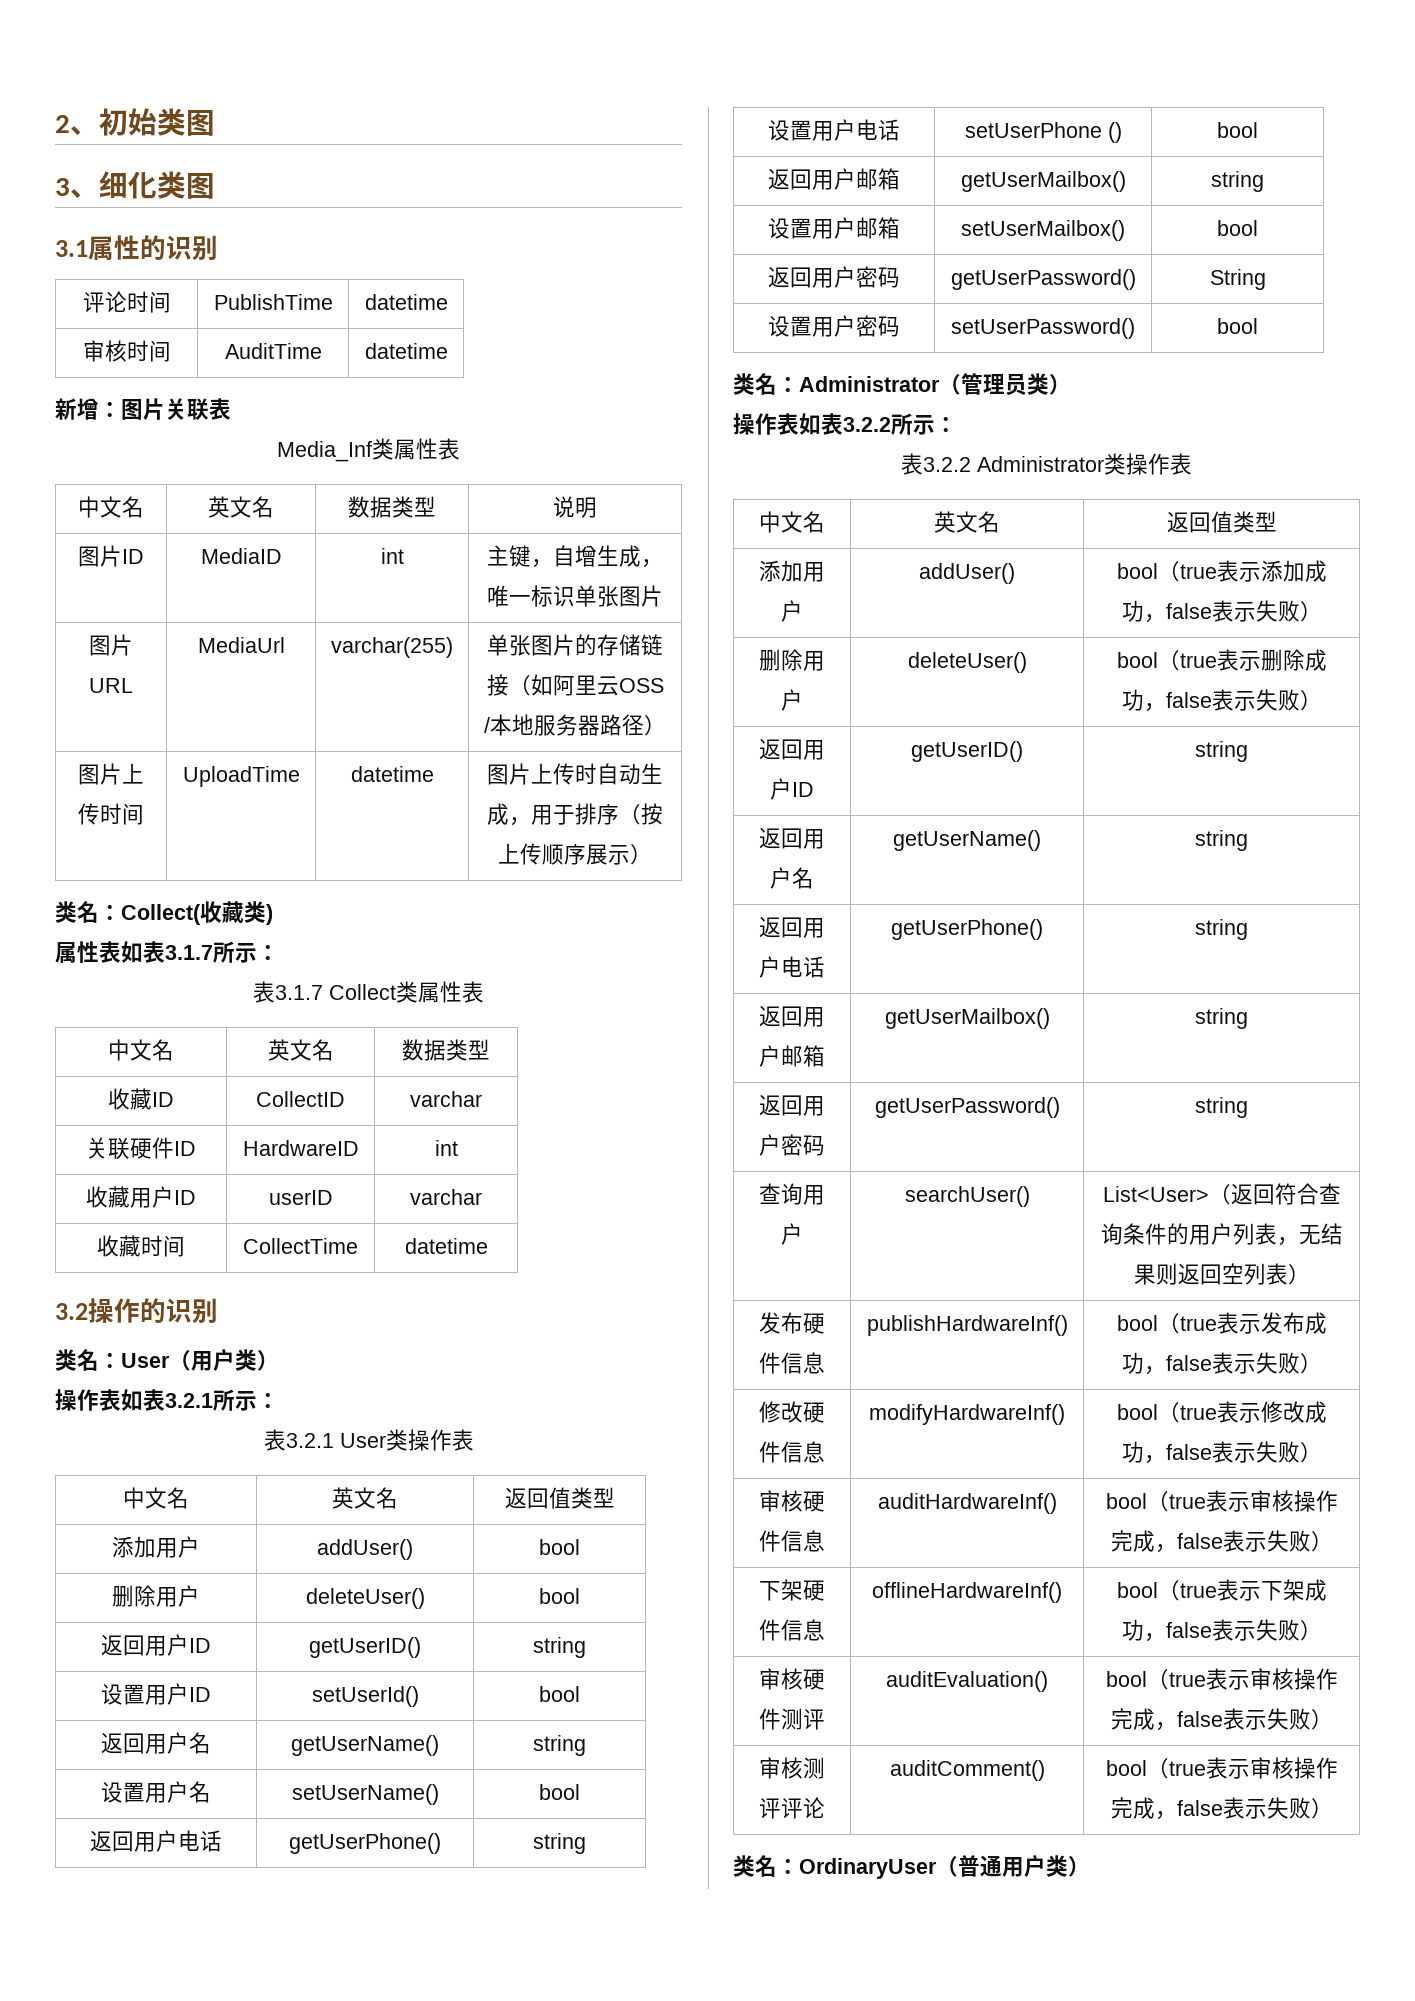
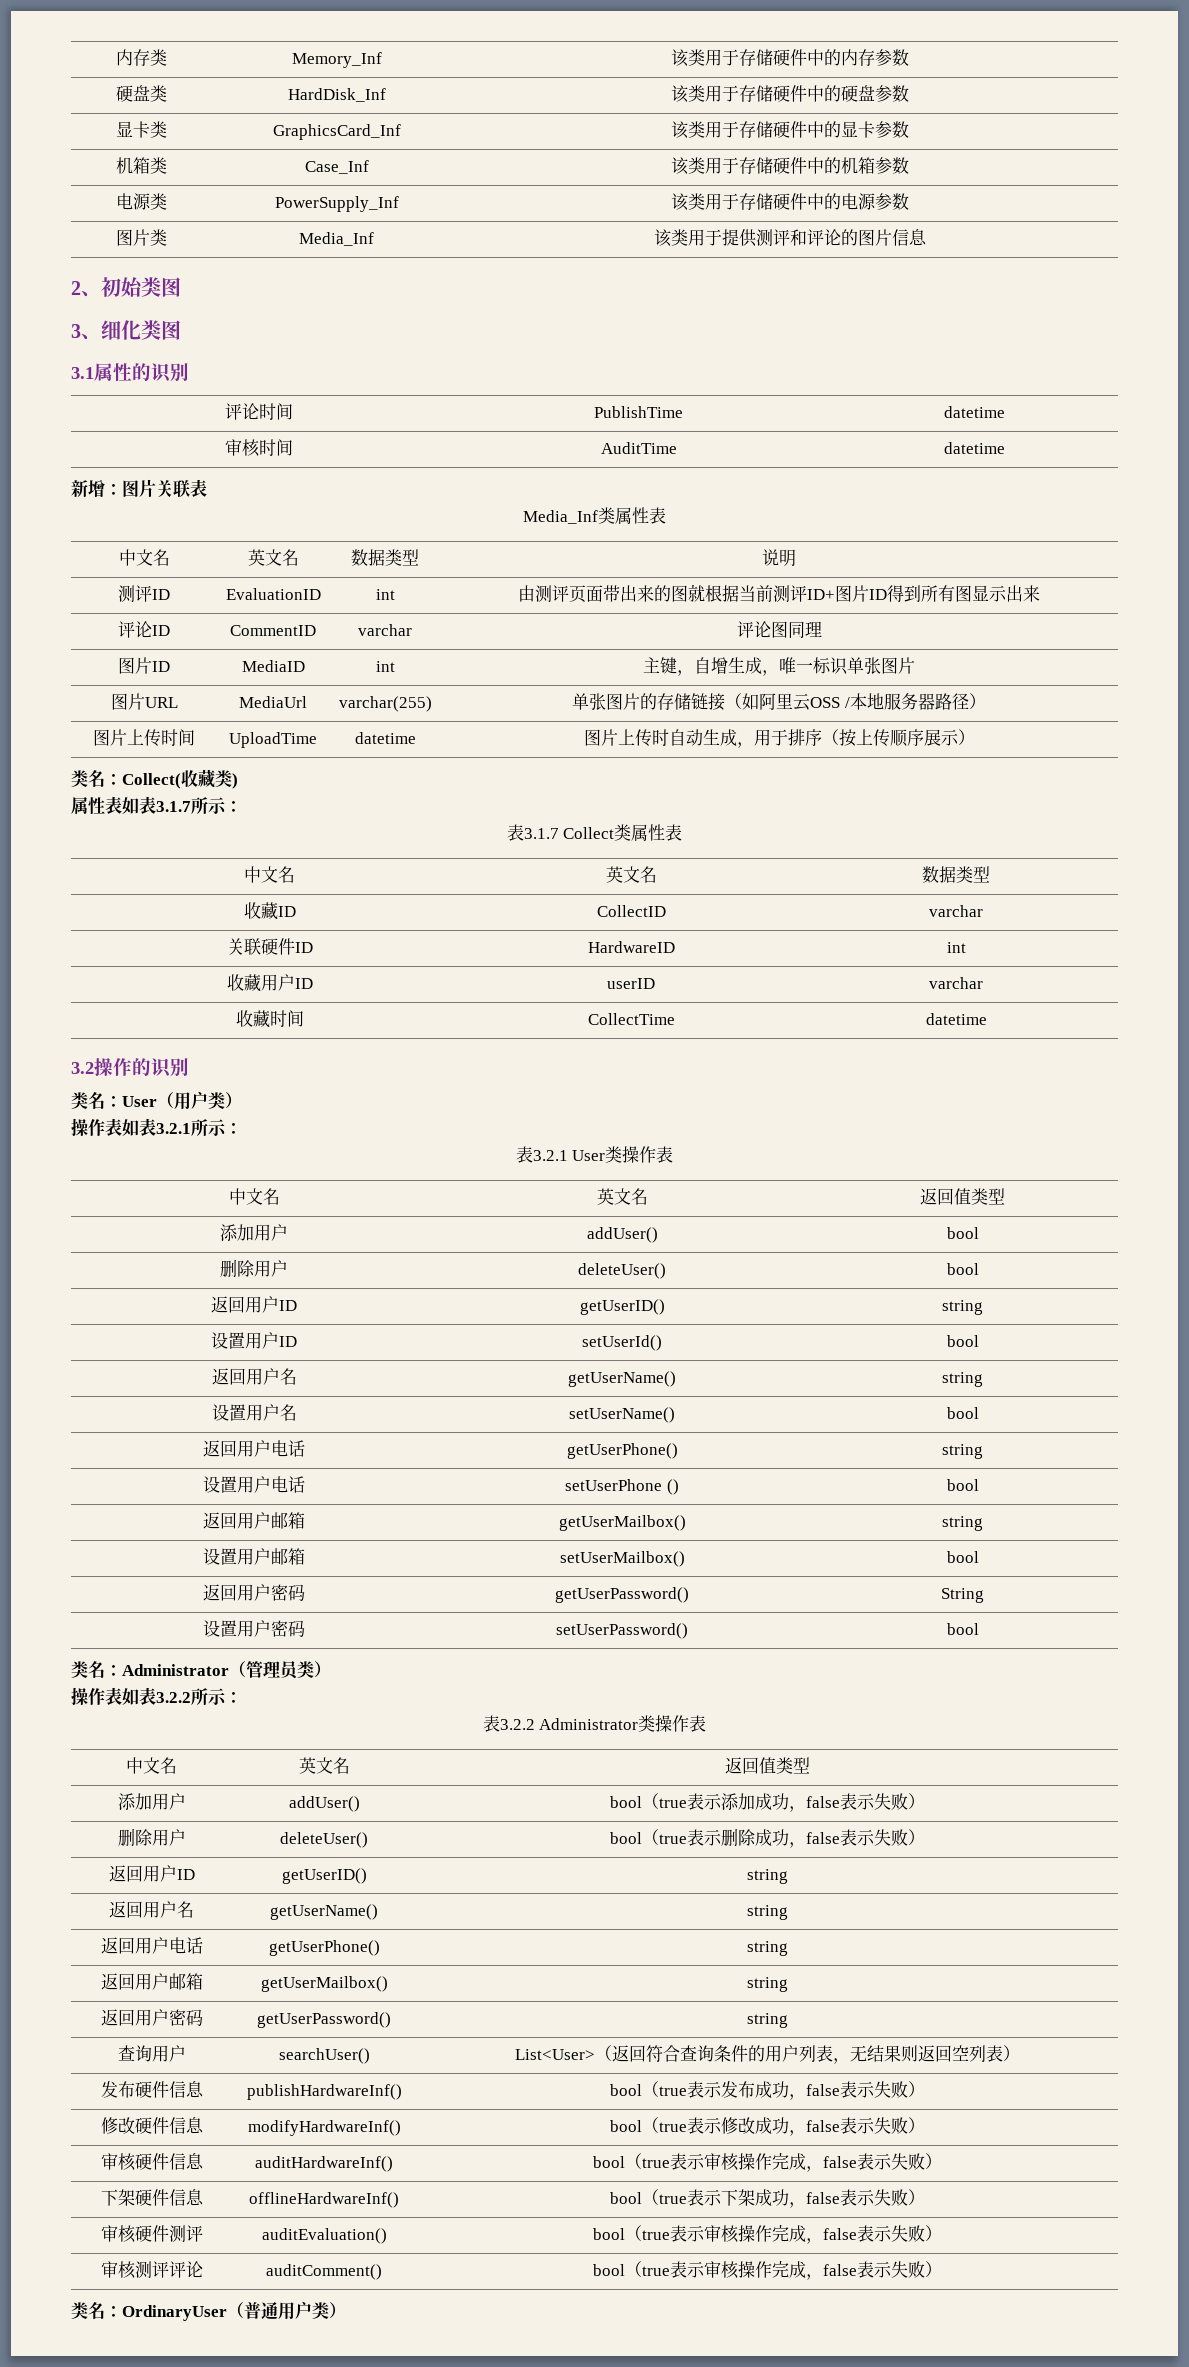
+ 内存类 | Memory_Inf | 该类用于存储硬件中的内存参数
+ 硬盘类 | HardDisk_Inf | 该类用于存储硬件中的硬盘参数
+ 显卡类 | GraphicsCard_Inf | 该类用于存储硬件中的显卡参数
+ 机箱类 | Case_Inf | 该类用于存储硬件中的机箱参数
+ 电源类 | PowerSupply_Inf | 该类用于存储硬件中的电源参数
+ 图片类 | Media_Inf | 该类用于提供测评和评论的图片信息
+ 测评ID | EvaluationID | int | 由测评页面带出来的图就根据当前测评ID+图片ID得到所有图显示出来
+ 评论ID | CommentID | varchar | 评论图同理

